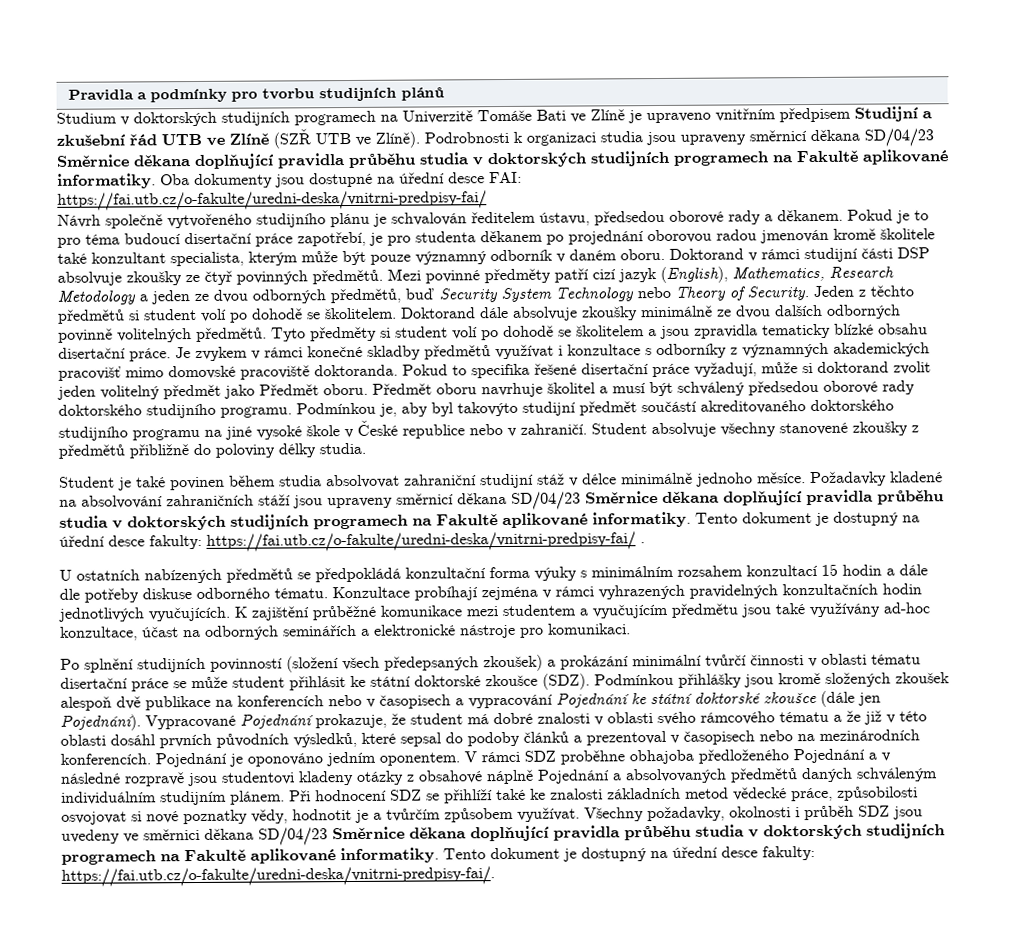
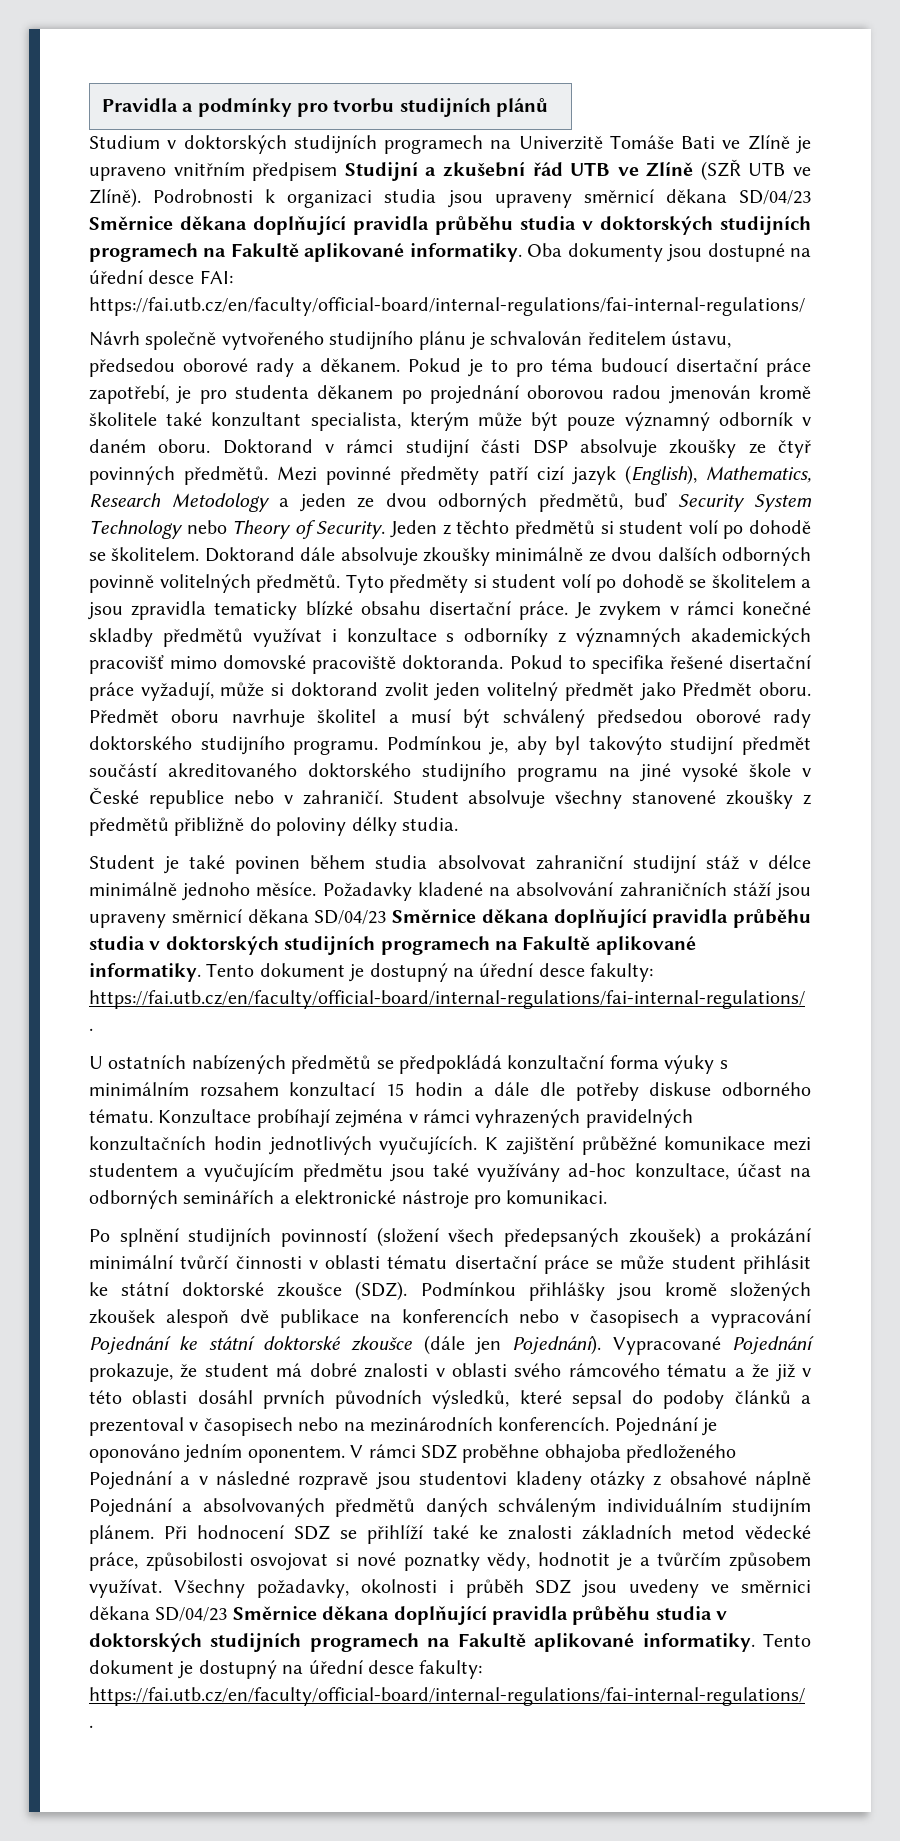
- Oba dokumenty jsou dostupné na úřední desce FAI: https://fai.utb.cz/o-fakulte/uredni-deska/vnitrni-predpisy-fai/
+ Oba dokumenty jsou dostupné na úřední desce FAI: https://fai.utb.cz/en/faculty/official-board/internal-regulations/fai-internal-regulations/
- Požadavky kladené na absolvování zahraničních stáží jsou upraveny směrnicí děkana SD/04/23 Směrnice děkana doplňující pravidla průběhu studia v doktorských studijních programech na Fakultě aplikované informatiky. Tento dokument je dostupný na úřední desce fakulty: https://fai.utb.cz/o-fakulte/uredni-deska/vnitrni-predpisy-fai/ .
+ Požadavky kladené na absolvování zahraničních stáží jsou upraveny směrnicí děkana SD/04/23 Směrnice děkana doplňující pravidla průběhu studia v doktorských studijních programech na Fakultě aplikované informatiky. Tento dokument je dostupný na úřední desce fakulty: https://fai.utb.cz/en/faculty/official-board/internal-regulations/fai-internal-regulations/ .
- Všechny požadavky, okolnosti i průběh SDZ jsou uvedeny ve směrnici děkana SD/04/23 Směrnice děkana doplňující pravidla průběhu studia v doktorských studijních programech na Fakultě aplikované informatiky. Tento dokument je dostupný na úřední desce fakulty: https://fai.utb.cz/o-fakulte/uredni-deska/vnitrni-predpisy-fai/.
+ Všechny požadavky, okolnosti i průběh SDZ jsou uvedeny ve směrnici děkana SD/04/23 Směrnice děkana doplňující pravidla průběhu studia v doktorských studijních programech na Fakultě aplikované informatiky. Tento dokument je dostupný na úřední desce fakulty: https://fai.utb.cz/en/faculty/official-board/internal-regulations/fai-internal-regulations/ .

